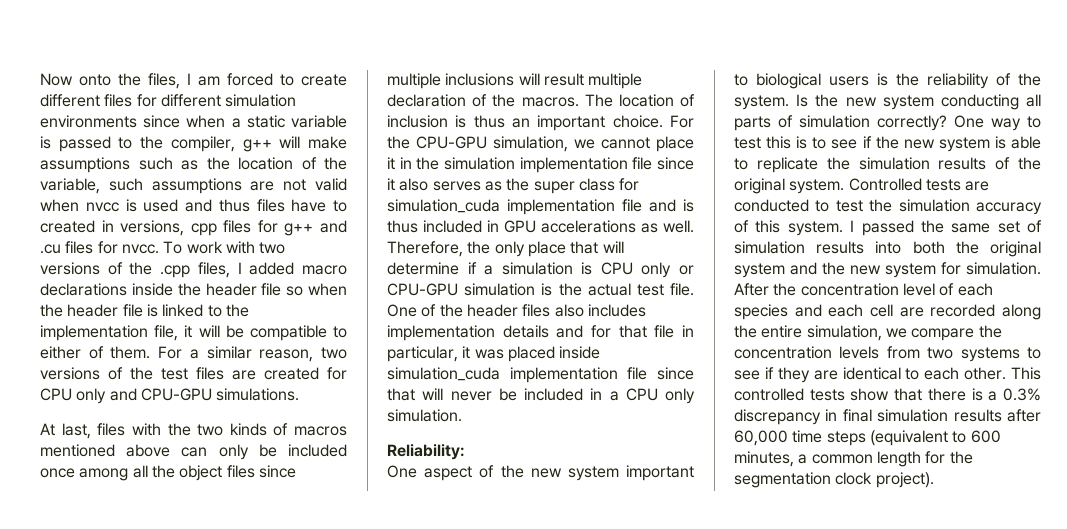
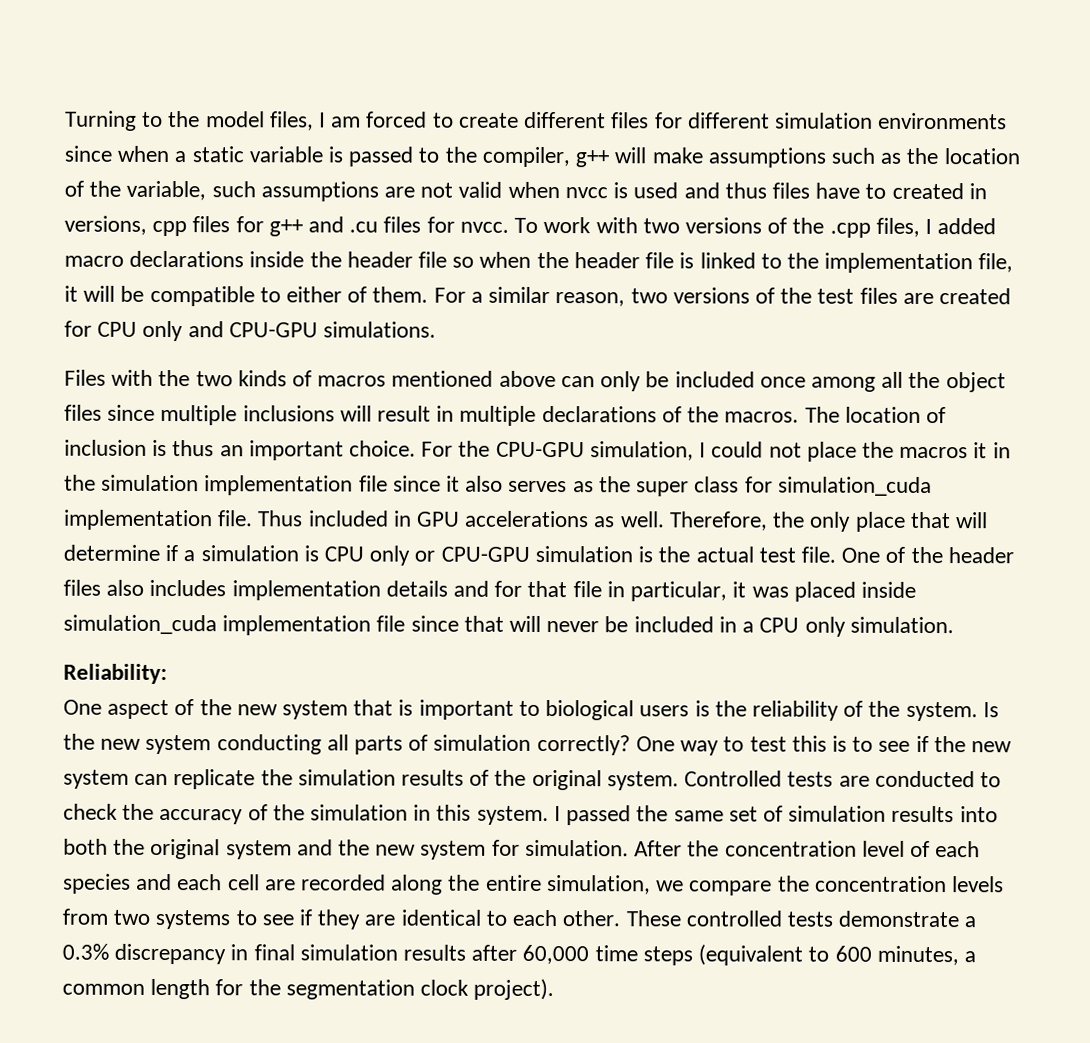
- Now onto the files, I am forced to create different files for different simulation environments since when a static variable is passed to the compiler, g++ will make assumptions such as the location of the variable, such assumptions are not valid when nvcc is used and thus files have to created in versions, cpp files for g++ and .cu files for nvcc.
+ Turning to the model files, I am forced to create different files for different simulation environments since when a static variable is passed to the compiler, g++ will make assumptions such as the location of the variable, such assumptions are not valid when nvcc is used and thus files have to created in versions, cpp files for g++ and .cu files for nvcc.
- At last, files with the two kinds of macros mentioned above can only be included once among all the object files since multiple inclusions will result multiple declaration of the macros.
+ Files with the two kinds of macros mentioned above can only be included once among all the object files since multiple inclusions will result in multiple declarations of the macros.
- For the CPU-GPU simulation, we cannot place it in the simulation implementation file since it also serves as the super class for simulation_cuda implementation file and is thus included in GPU accelerations as well.
+ For the CPU-GPU simulation, I could not place the macros it in the simulation implementation file since it also serves as the super class for simulation_cuda implementation file. Thus included in GPU accelerations as well.
- One aspect of the new system important to biological users is the reliability of the system.
+ One aspect of the new system that is important to biological users is the reliability of the system.
- One way to test this is to see if the new system is able to replicate the simulation results of the original system.
+ One way to test this is to see if the new system can replicate the simulation results of the original system.
- Controlled tests are conducted to test the simulation accuracy of this system.
+ Controlled tests are conducted to check the accuracy of the simulation in this system.
- This controlled tests show that there is a 0.3% discrepancy in final simulation results after 60,000 time steps (equivalent to 600 minutes, a common length for the segmentation clock project).
+ These controlled tests demonstrate a 0.3% discrepancy in final simulation results after 60,000 time steps (equivalent to 600 minutes, a common length for the segmentation clock project).

